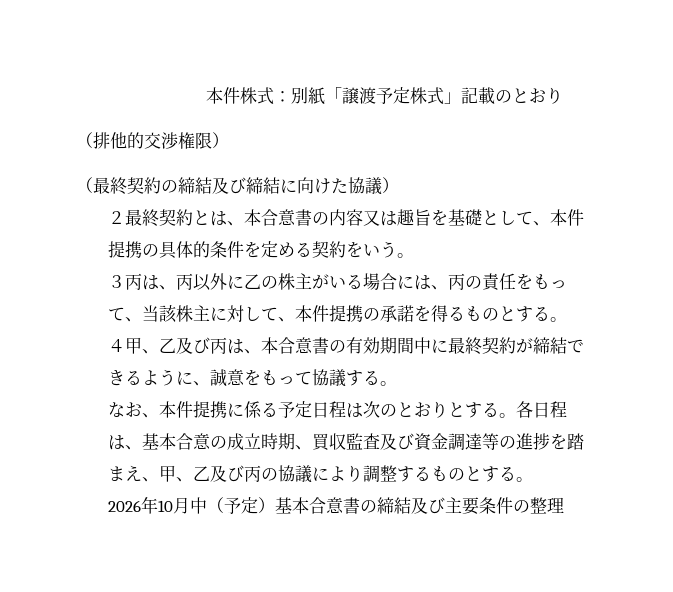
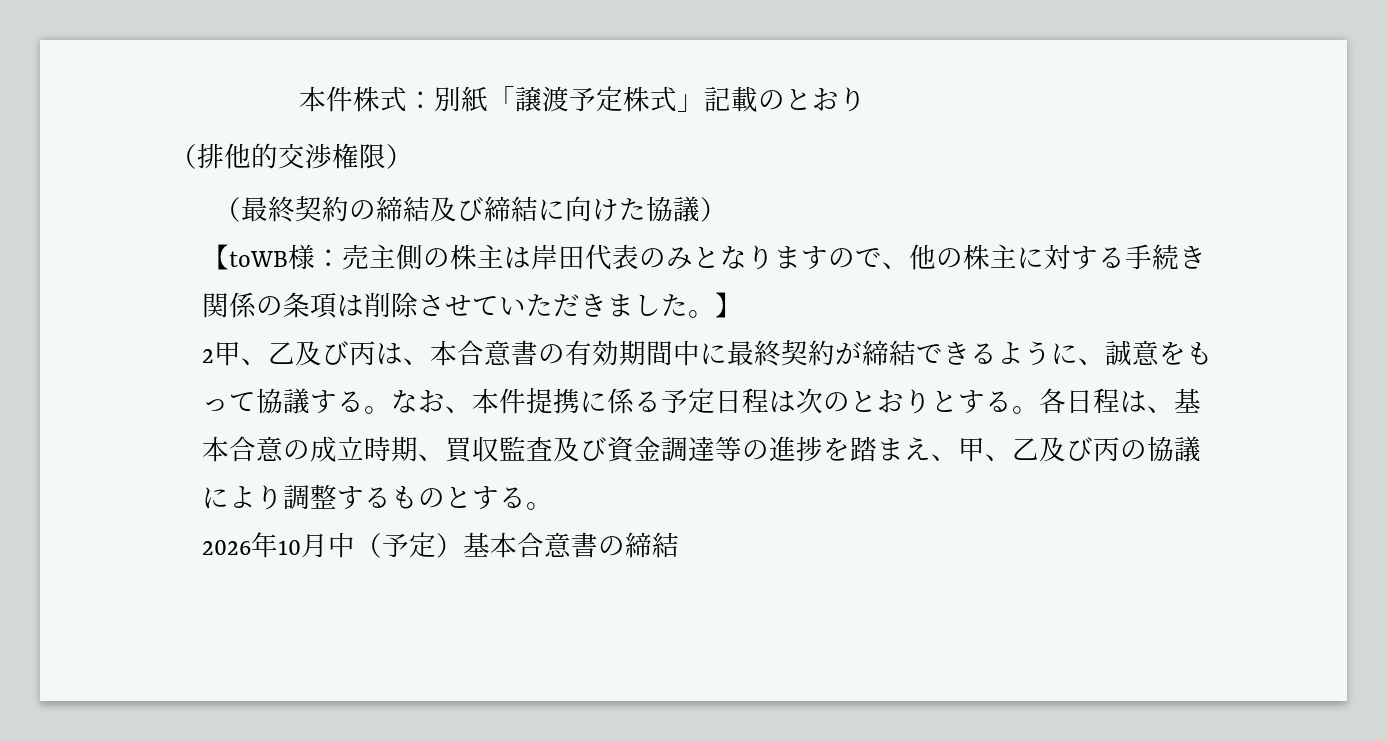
- ２最終契約とは、本合意書の内容又は趣旨を基礎として、本件提携の具体的条件を定める契約をいう。
- ３丙は、丙以外に乙の株主がいる場合には、丙の責任をもって、当該株主に対して、本件提携の承諾を得るものとする。
- ４甲、乙及び丙は、本合意書の有効期間中に最終契約が締結できるように、誠意をもって協議する。
- なお、本件提携に係る予定日程は次のとおりとする。
+ 【toWB様：売主側の株主は岸田代表のみとなりますので、他の株主に対する手続き関係の条項は削除させていただきました。】
+ 2甲、乙及び丙は、本合意書の有効期間中に最終契約が締結できるように、誠意をもって協議する。なお、本件提携に係る予定日程は次のとおりとする。
- 2026年10月中（予定）基本合意書の締結及び主要条件の整理
+ 2026年10月中（予定）基本合意書の締結

